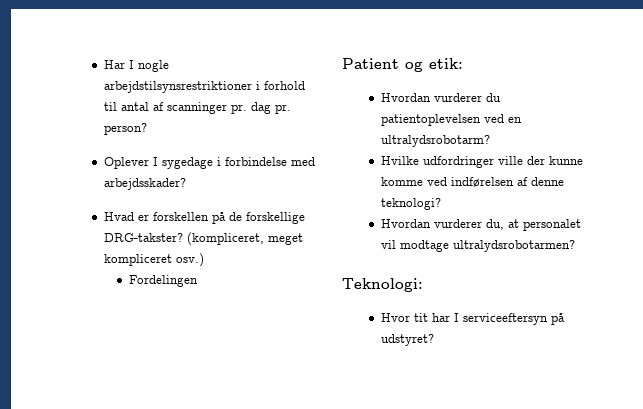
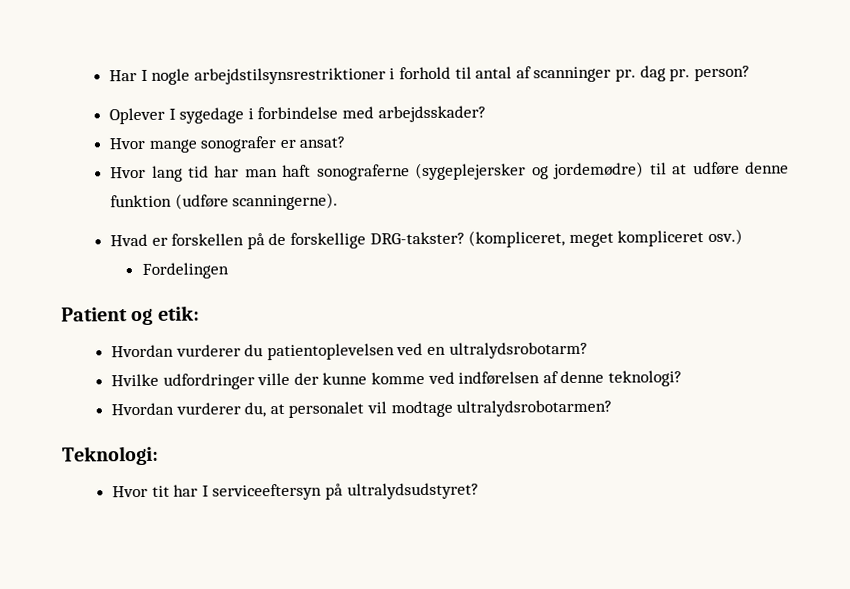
+ Hvor mange sonografer er ansat?
+ Hvor lang tid har man haft sonograferne (sygeplejersker og jordemødre) til at udføre denne funktion (udføre scanningerne).
- Hvor tit har I serviceeftersyn på udstyret?
+ Hvor tit har I serviceeftersyn på ultralydsudstyret?

